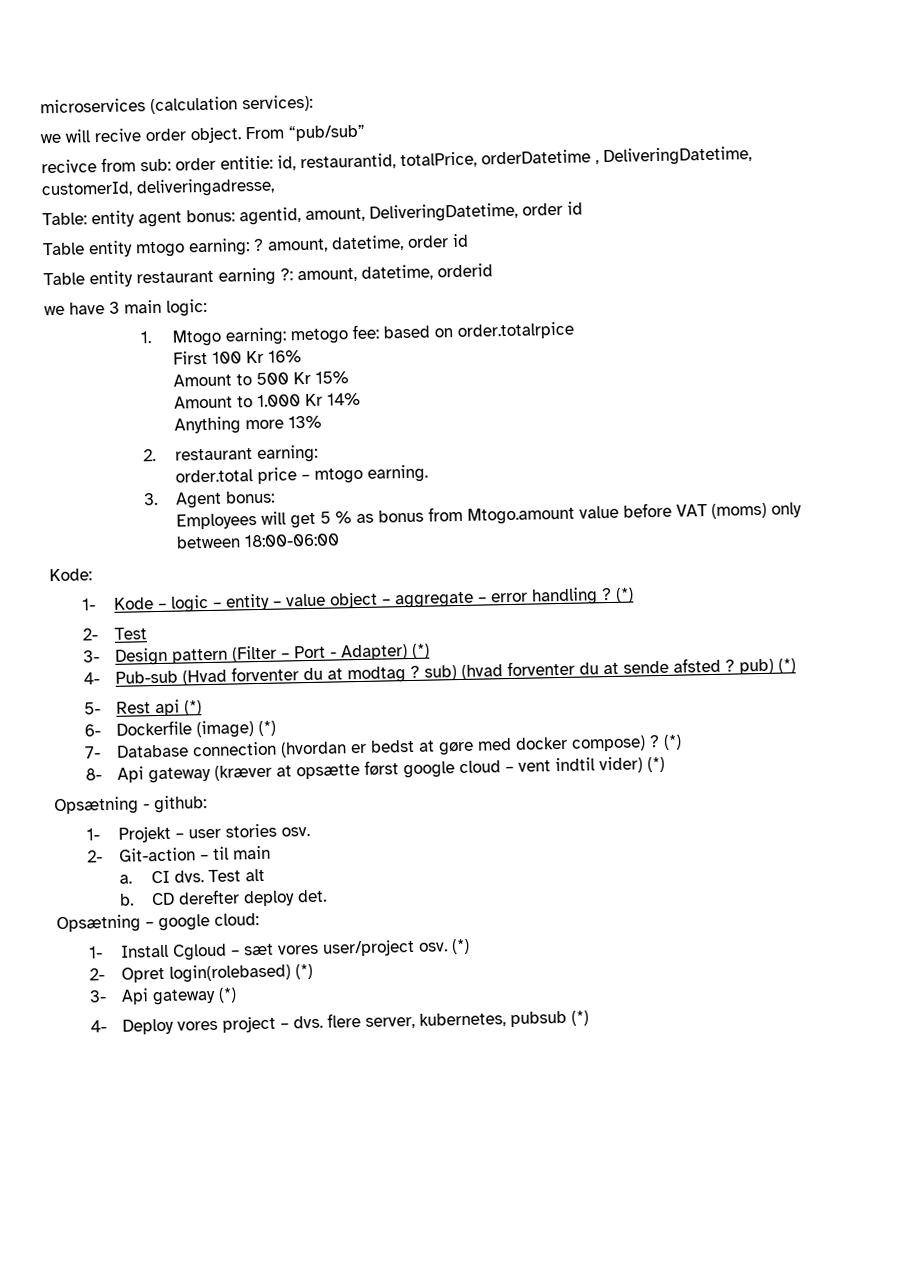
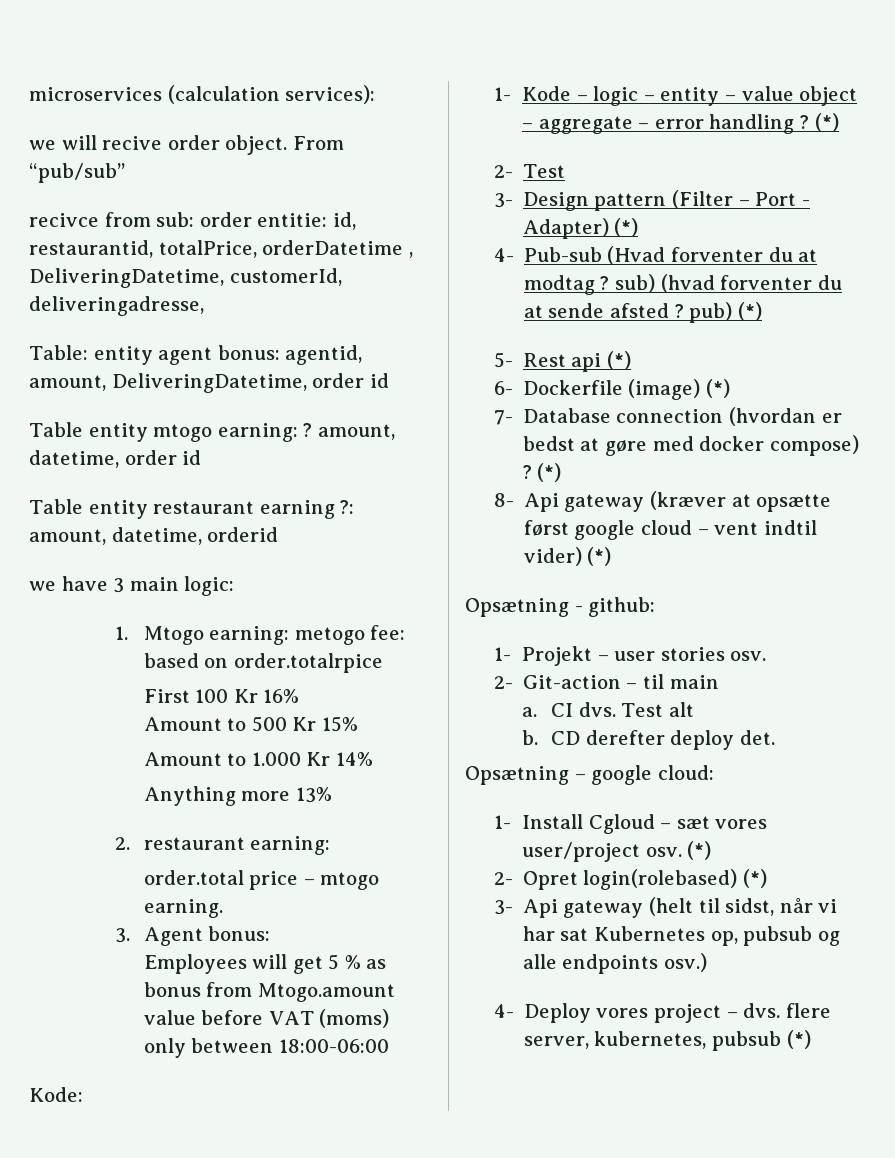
- 3- Api gateway (*)
+ 3- Api gateway (helt til sidst, når vi har sat Kubernetes op, pubsub og alle endpoints osv.)

